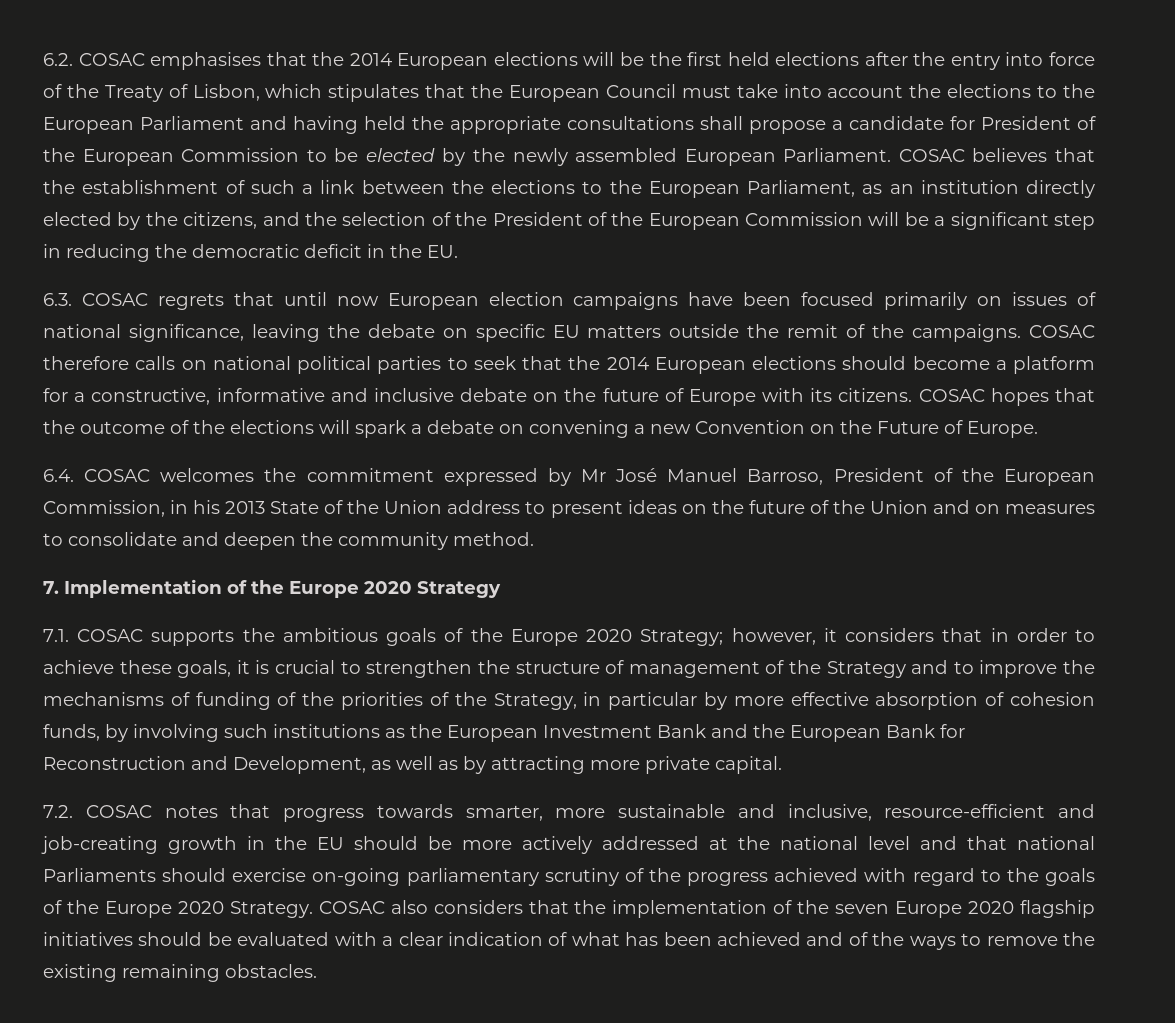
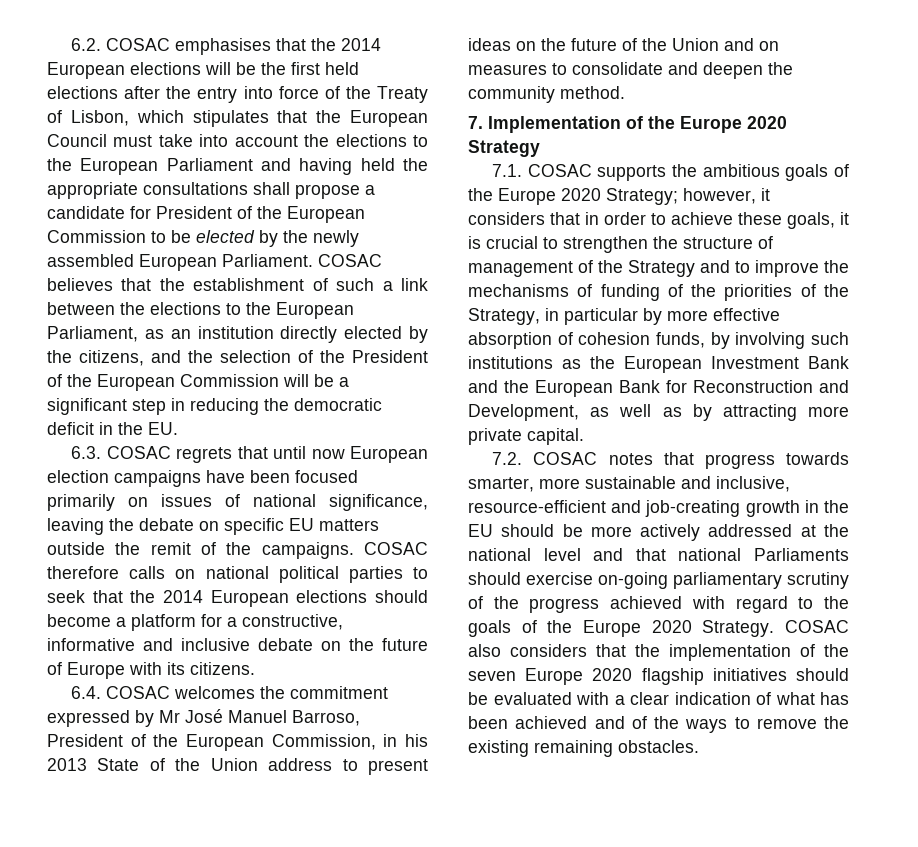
- COSAC hopes that the outcome of the elections will spark a debate on convening a new Convention on the Future of Europe.

